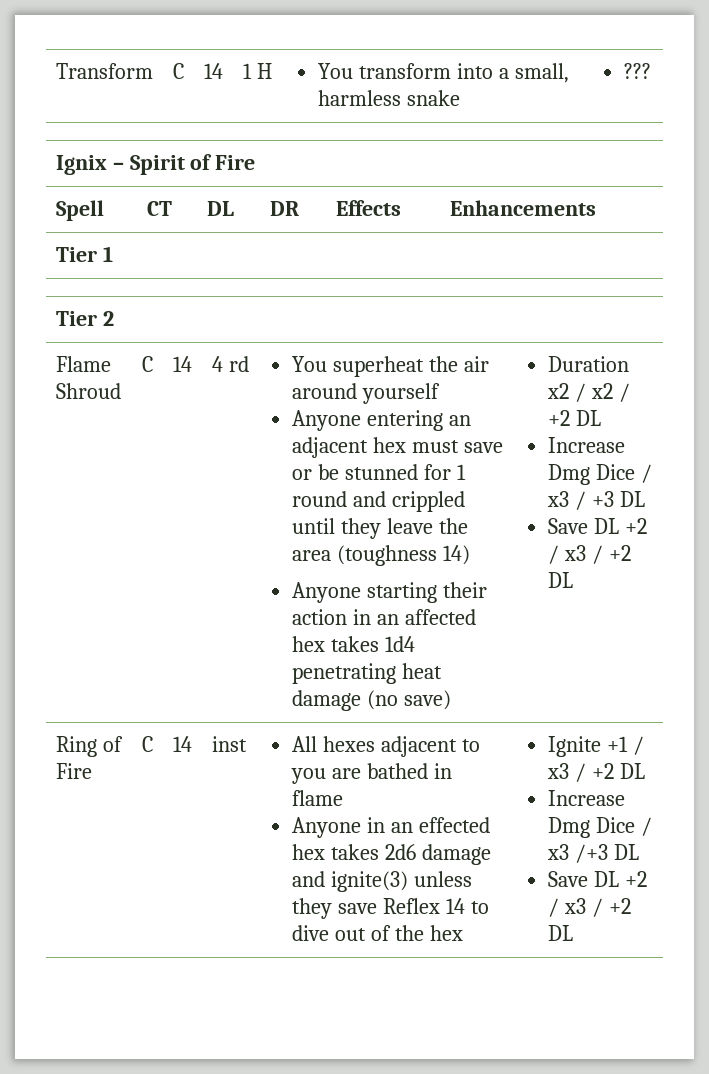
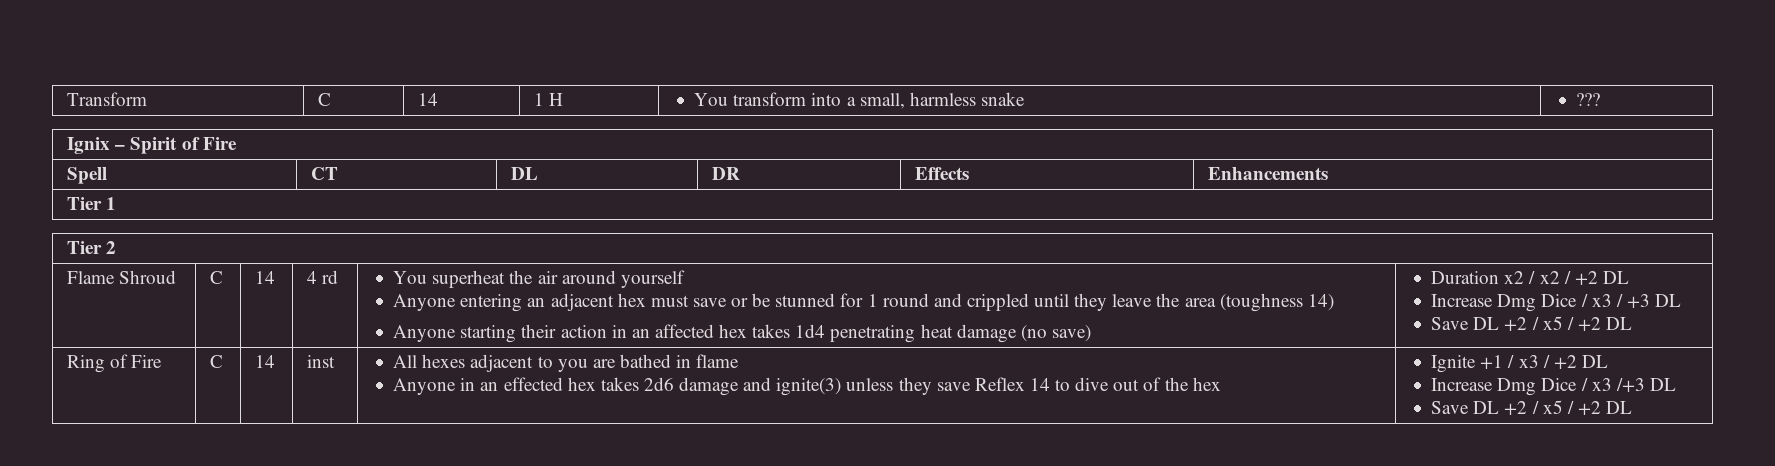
  Increase Dmg Dice / x3 / +3 DL
- Save DL +2 / x3 / +2 DL
+ Save DL +2 / x5 / +2 DL
  Increase Dmg Dice / x3 /+3 DL
- Save DL +2 / x3 / +2 DL
+ Save DL +2 / x5 / +2 DL

